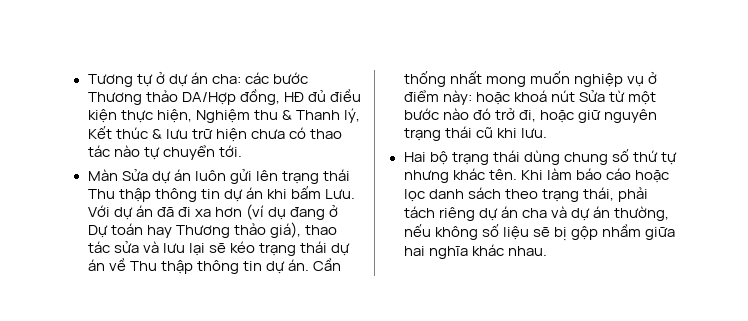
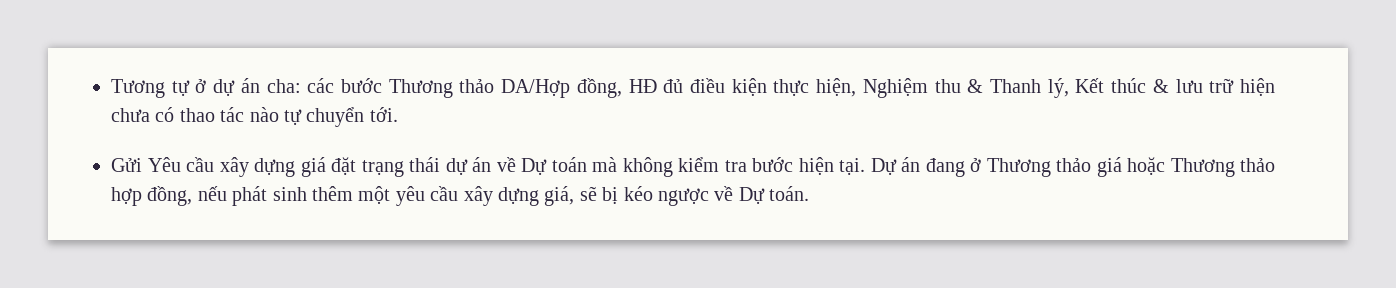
- Màn Sửa dự án luôn gửi lên trạng thái Thu thập thông tin dự án khi bấm Lưu. Với dự án đã đi xa hơn (ví dụ đang ở Dự toán hay Thương thảo giá), thao tác sửa và lưu lại sẽ kéo trạng thái dự án về Thu thập thông tin dự án. Cần thống nhất mong muốn nghiệp vụ ở điểm này: hoặc khoá nút Sửa từ một bước nào đó trở đi, hoặc giữ nguyên trạng thái cũ khi lưu.
- Hai bộ trạng thái dùng chung số thứ tự nhưng khác tên. Khi làm báo cáo hoặc lọc danh sách theo trạng thái, phải tách riêng dự án cha và dự án thường, nếu không số liệu sẽ bị gộp nhầm giữa hai nghĩa khác nhau.
+ Gửi Yêu cầu xây dựng giá đặt trạng thái dự án về Dự toán mà không kiểm tra bước hiện tại. Dự án đang ở Thương thảo giá hoặc Thương thảo hợp đồng, nếu phát sinh thêm một yêu cầu xây dựng giá, sẽ bị kéo ngược về Dự toán.

